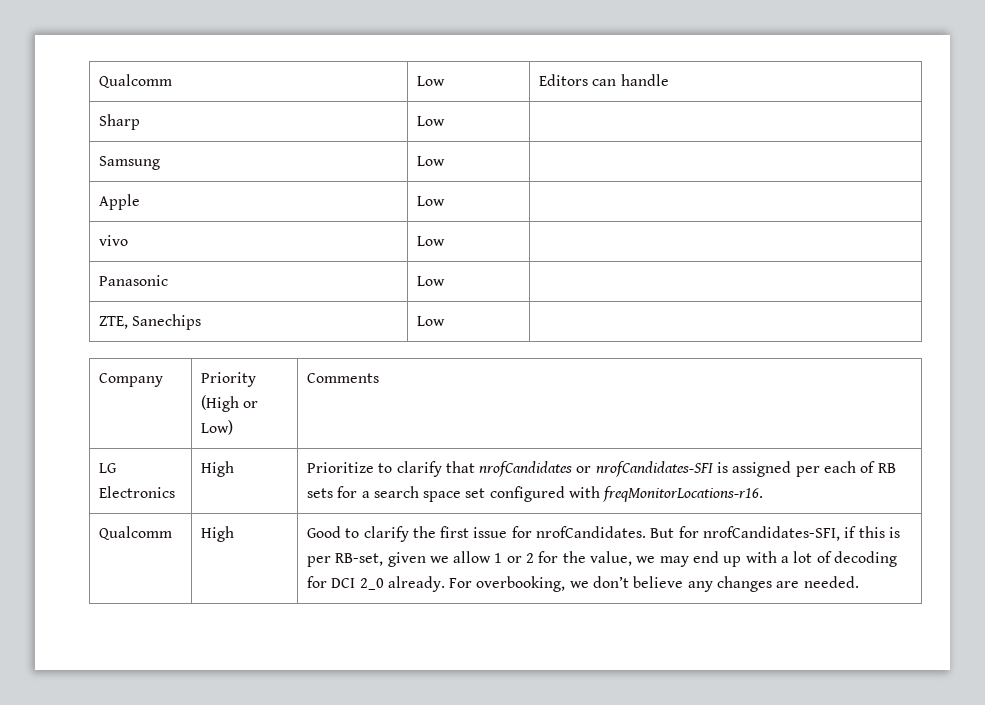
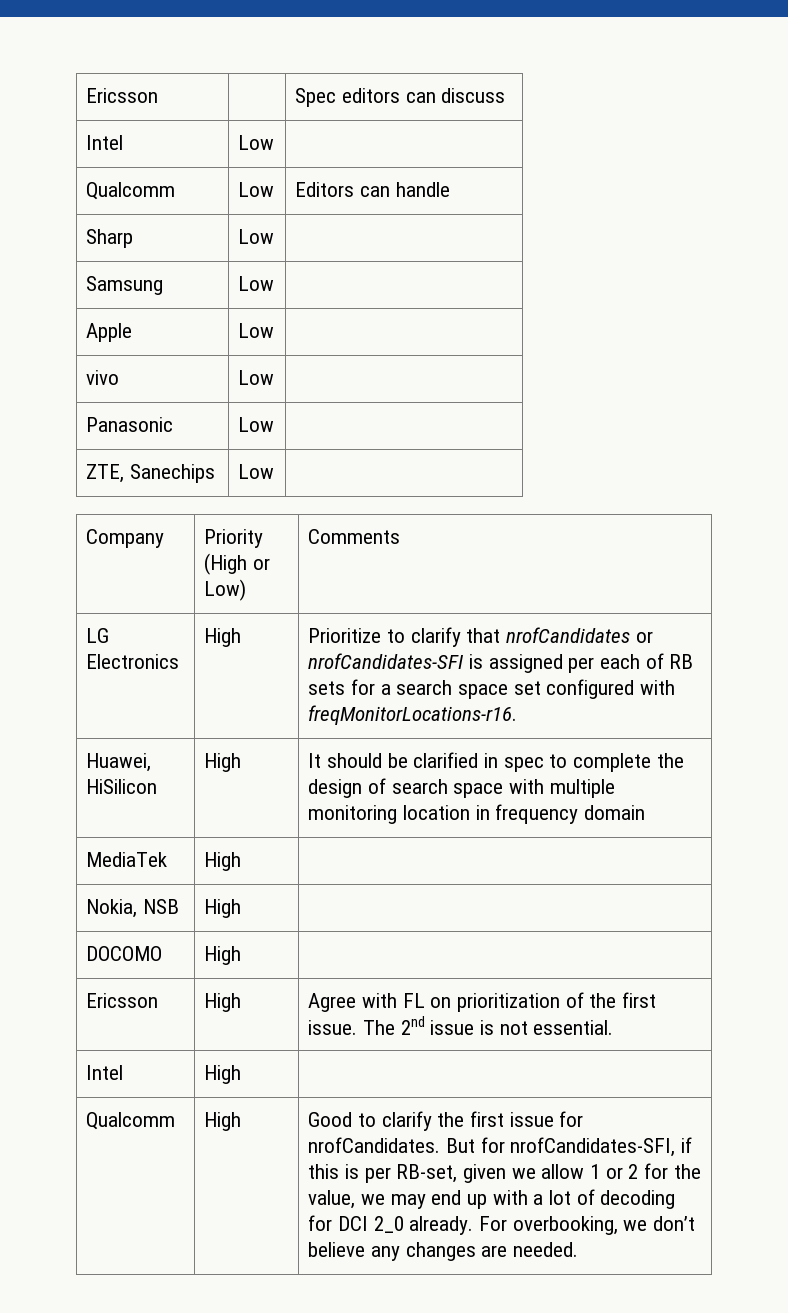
+ Ericsson | | Spec editors can discuss
+ Intel | Low |
+ Huawei, HiSilicon | High | It should be clarified in spec to complete the design of search space with multiple monitoring location in frequency domain
+ MediaTek | High |
+ Nokia, NSB | High |
+ DOCOMO | High |
+ Ericsson | High | Agree with FL on prioritization of the first issue. The 2nd issue is not essential.
+ Intel | High |

